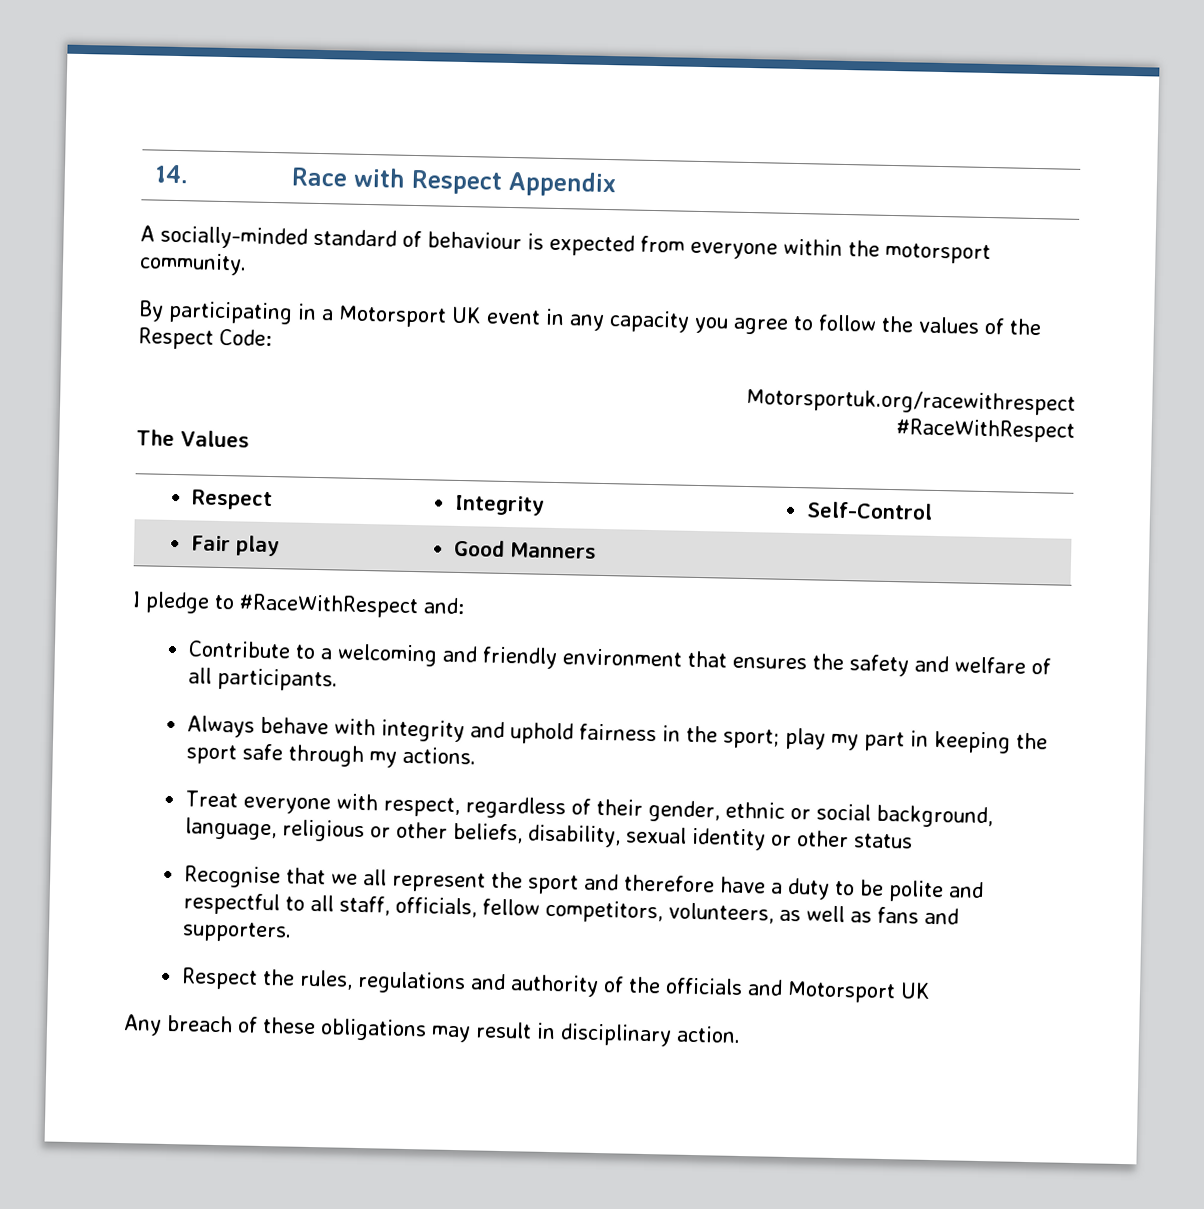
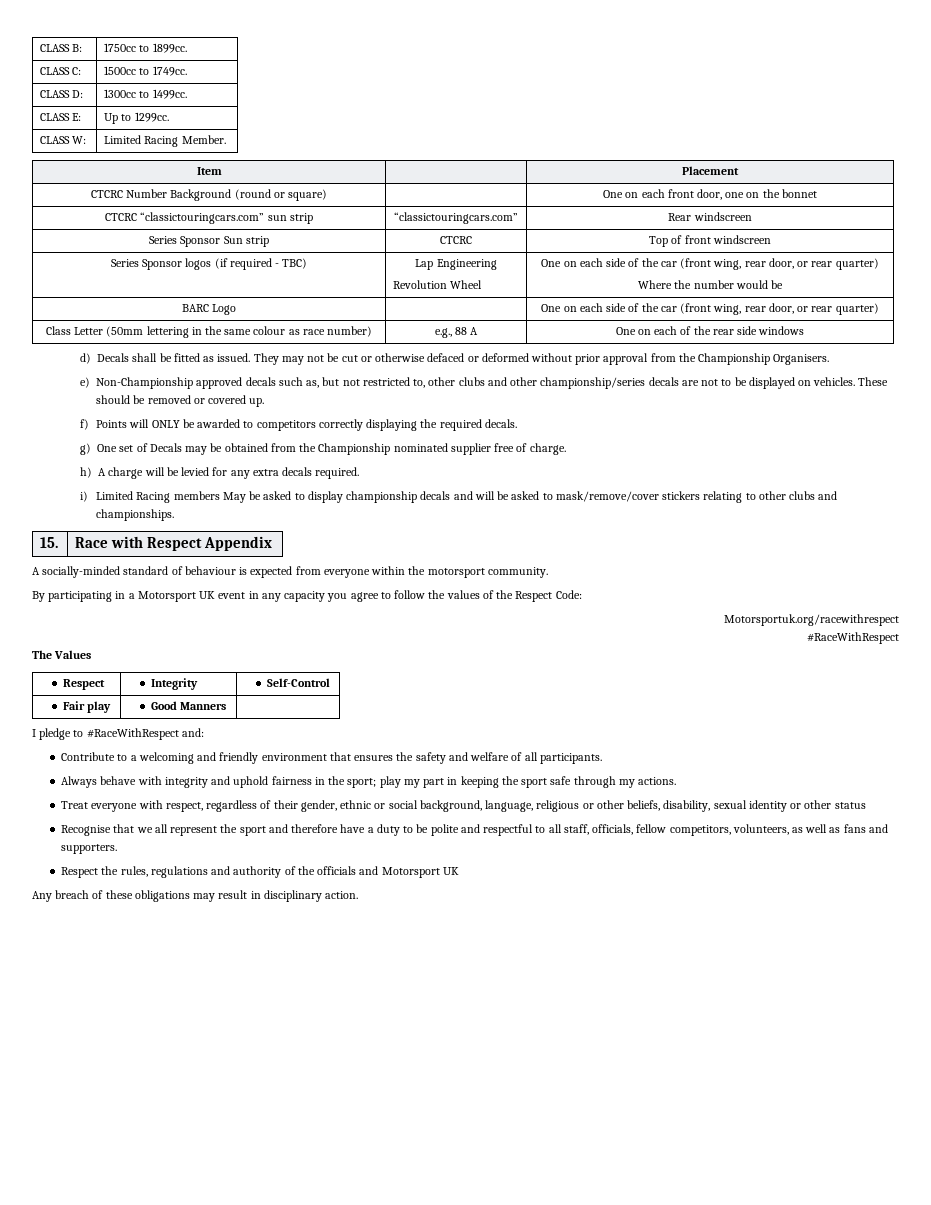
- 14. | Race with Respect Appendix
+ CLASS B: | 1750cc to 1899cc.
+ CLASS C: | 1500cc to 1749cc.
+ CLASS D: | 1300cc to 1499cc.
+ CLASS E: | Up to 1299cc.
+ CLASS W: | Limited Racing Member.
+ Item | | Placement
+ CTCRC Number Background (round or square) | | One on each front door, one on the bonnet
+ CTCRC “classictouringcars.com” sun strip | “classictouringcars.com” | Rear windscreen
+ Series Sponsor Sun strip | CTCRC | Top of front windscreen
+ Series Sponsor logos (if required - TBC) | Lap Engineering
+ Revolution Wheel | One on each side of the car (front wing, rear door, or rear quarter)
+ Where the number would be
+ BARC Logo | | One on each side of the car (front wing, rear door, or rear quarter)
+ Class Letter (50mm lettering in the same colour as race number) | e.g., 88 A | One on each of the rear side windows
+ d) Decals shall be fitted as issued. They may not be cut or otherwise defaced or deformed without prior approval from the Championship Organisers.
+ e) Non-Championship approved decals such as, but not restricted to, other clubs and other championship/series decals are not to be displayed on vehicles. These should be removed or covered up.
+ f) Points will ONLY be awarded to competitors correctly displaying the required decals.
+ g) One set of Decals may be obtained from the Championship nominated supplier free of charge.
+ h) A charge will be levied for any extra decals required.
+ i) Limited Racing members May be asked to display championship decals and will be asked to mask/remove/cover stickers relating to other clubs and championships.
+ 15. | Race with Respect Appendix

